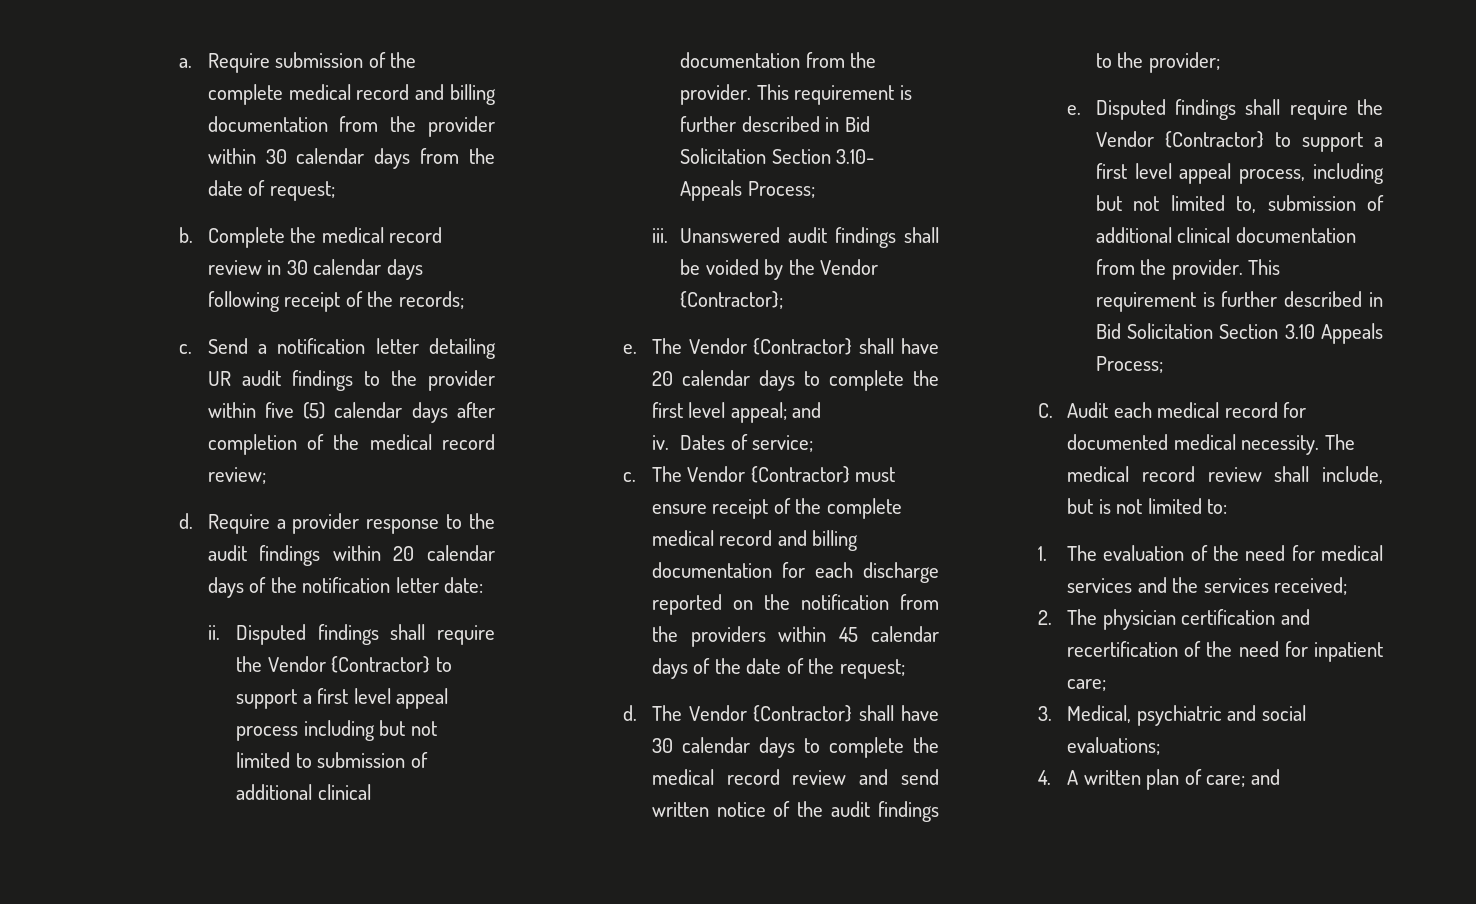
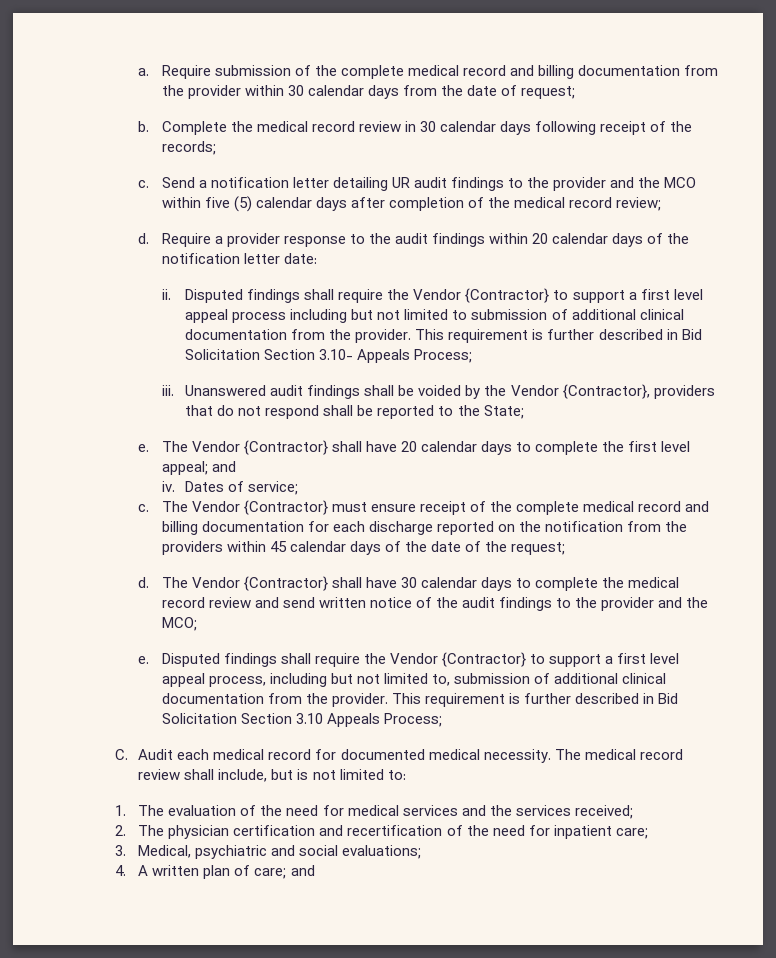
- Send a notification letter detailing UR audit findings to the provider within five (5) calendar days after completion of the medical record review;
+ Send a notification letter detailing UR audit findings to the provider and the MCO within five (5) calendar days after completion of the medical record review;
- Unanswered audit findings shall be voided by the Vendor {Contractor};
+ Unanswered audit findings shall be voided by the Vendor {Contractor}, providers that do not respond shall be reported to the State;
- The Vendor {Contractor} shall have 30 calendar days to complete the medical record review and send written notice of the audit findings to the provider;
+ The Vendor {Contractor} shall have 30 calendar days to complete the medical record review and send written notice of the audit findings to the provider and the MCO;

